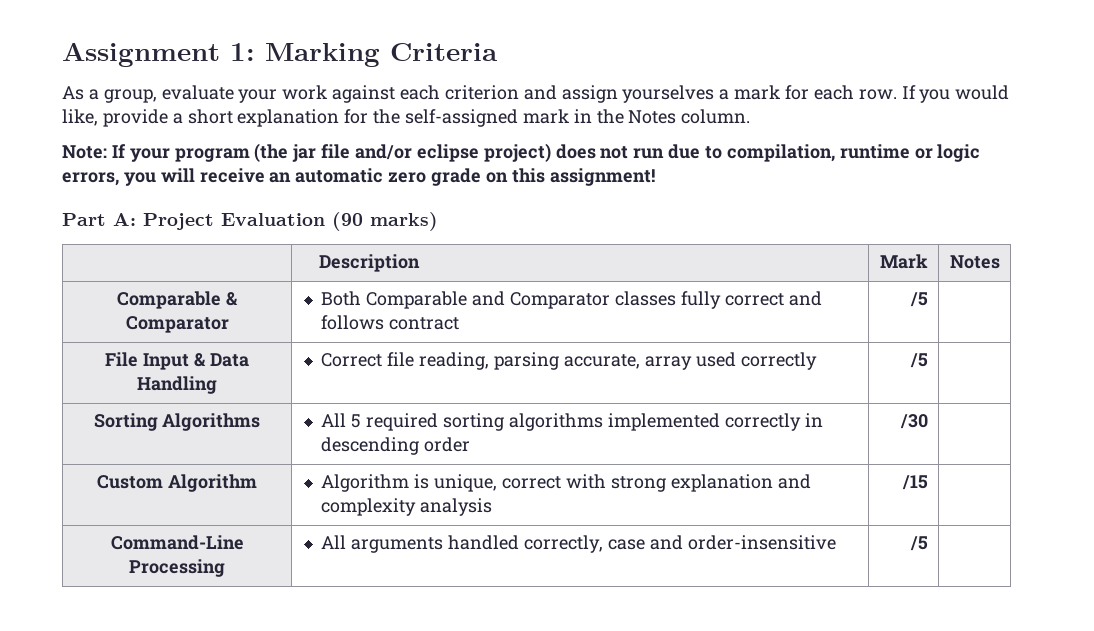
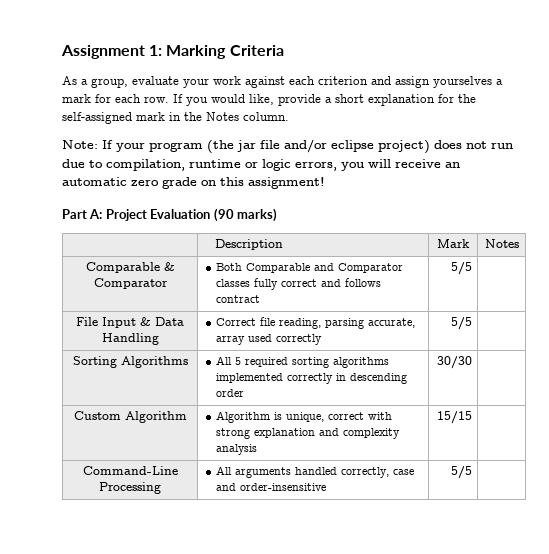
- Comparable & Comparator | Both Comparable and Comparator classes fully correct and follows contract | /5 |
+ Comparable & Comparator | Both Comparable and Comparator classes fully correct and follows contract | 5/5 |
- File Input & Data Handling | Correct file reading, parsing accurate, array used correctly | /5 |
+ File Input & Data Handling | Correct file reading, parsing accurate, array used correctly | 5/5 |
- Sorting Algorithms | All 5 required sorting algorithms implemented correctly in descending order | /30 |
+ Sorting Algorithms | All 5 required sorting algorithms implemented correctly in descending order | 30/30 |
- Custom Algorithm | Algorithm is unique, correct with strong explanation and complexity analysis | /15 |
+ Custom Algorithm | Algorithm is unique, correct with strong explanation and complexity analysis | 15/15 |
- Command-Line Processing | All arguments handled correctly, case and order-insensitive | /5 |
+ Command-Line Processing | All arguments handled correctly, case and order-insensitive | 5/5 |

